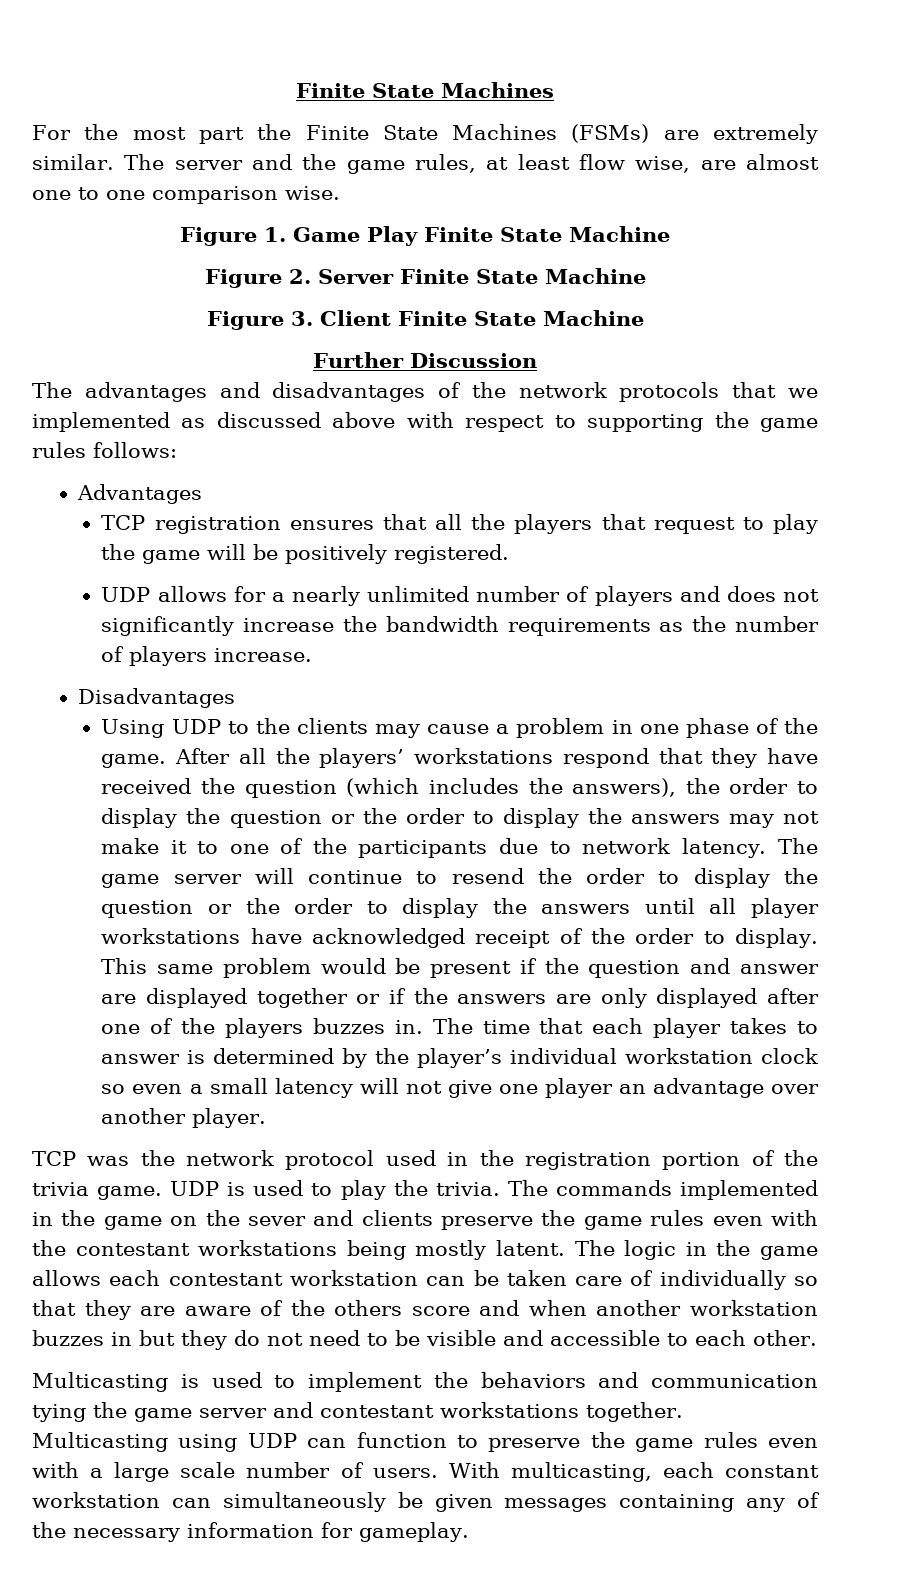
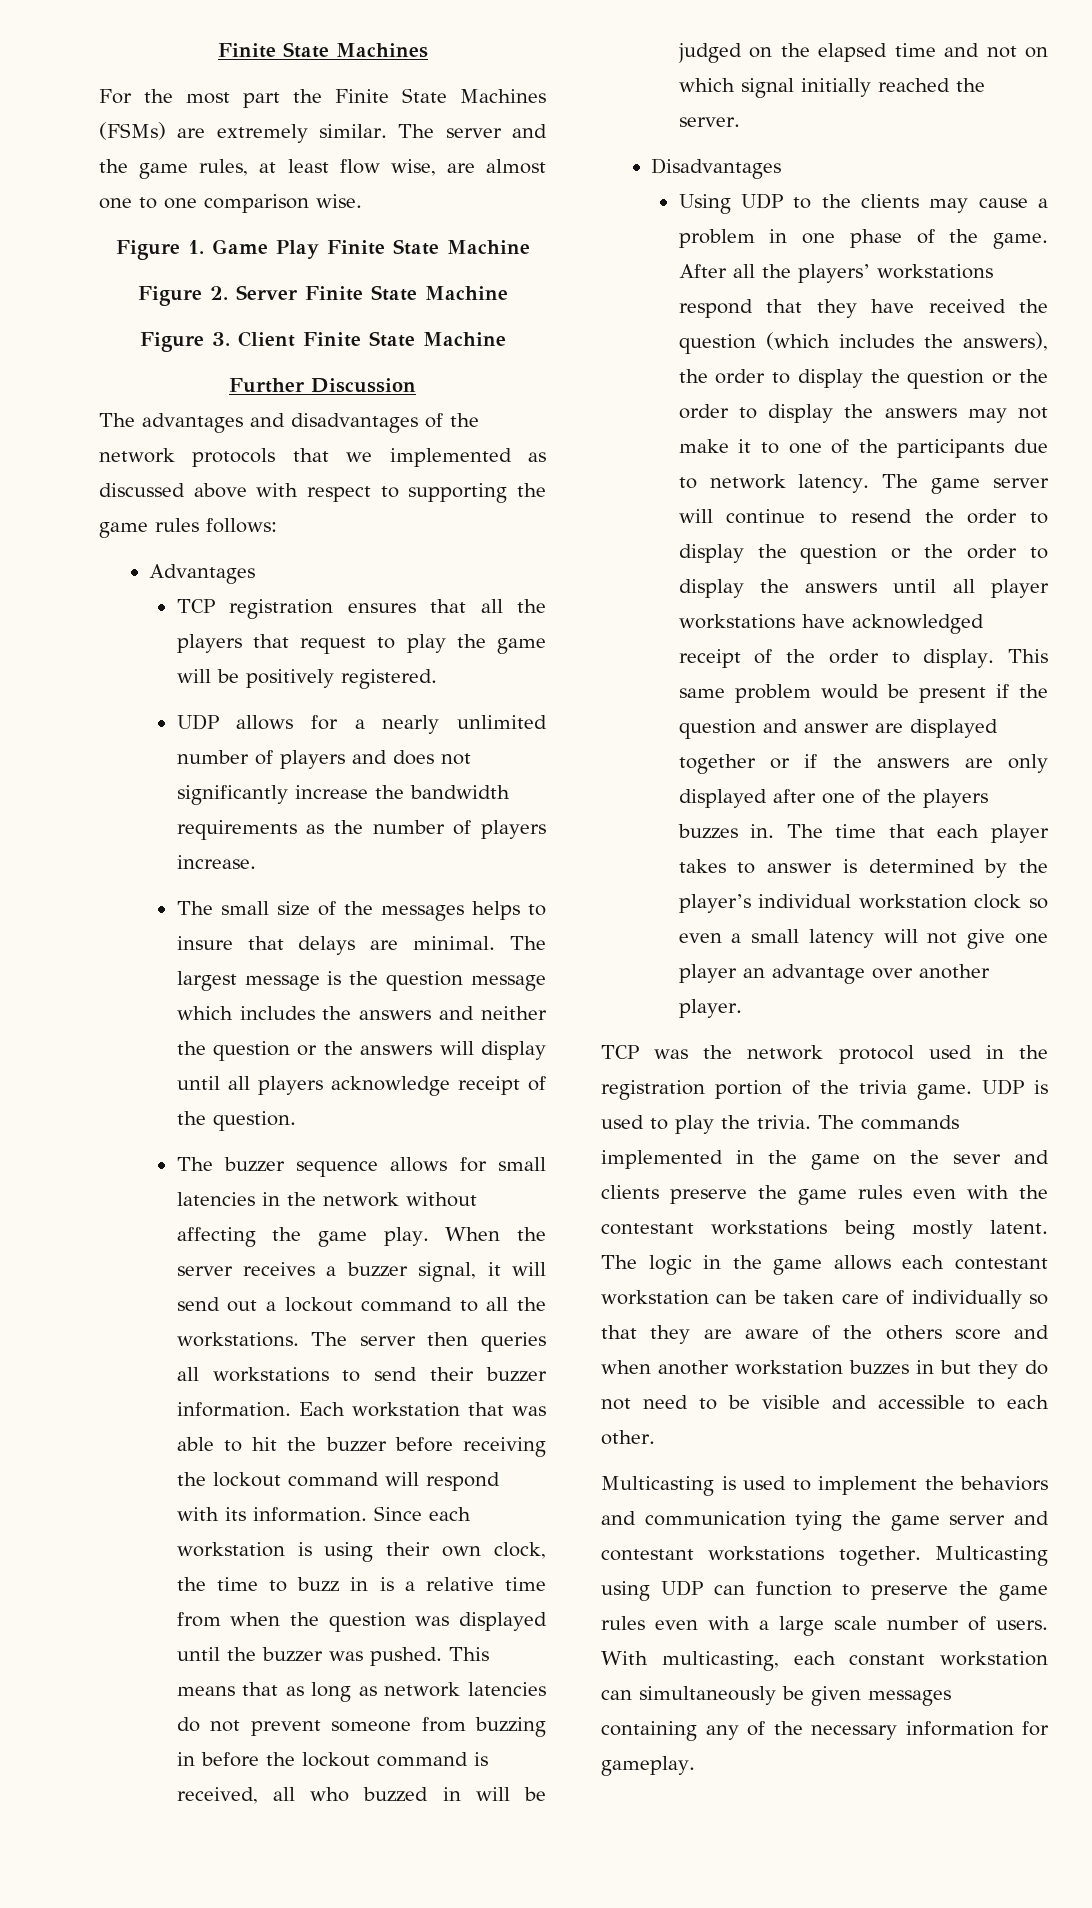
+ The small size of the messages helps to insure that delays are minimal. The largest message is the question message which includes the answers and neither the question or the answers will display until all players acknowledge receipt of the question.
+ The buzzer sequence allows for small latencies in the network without affecting the game play. When the server receives a buzzer signal, it will send out a lockout command to all the workstations. The server then queries all workstations to send their buzzer information. Each workstation that was able to hit the buzzer before receiving the lockout command will respond with its information. Since each workstation is using their own clock, the time to buzz in is a relative time from when the question was displayed until the buzzer was pushed. This means that as long as network latencies do not prevent someone from buzzing in before the lockout command is received, all who buzzed in will be judged on the elapsed time and not on which signal initially reached the server.

